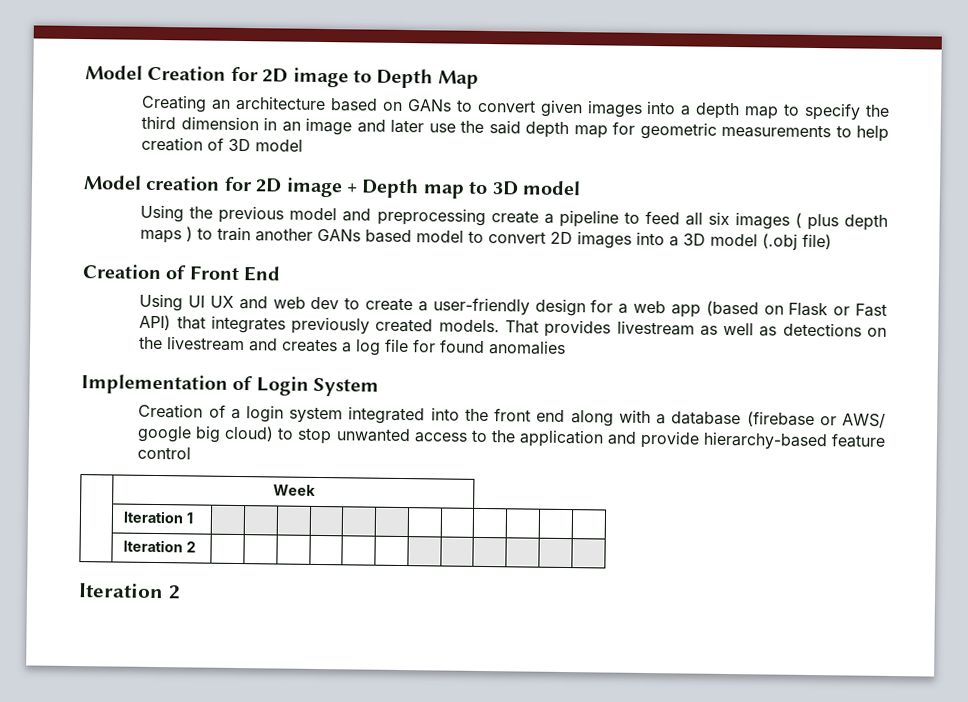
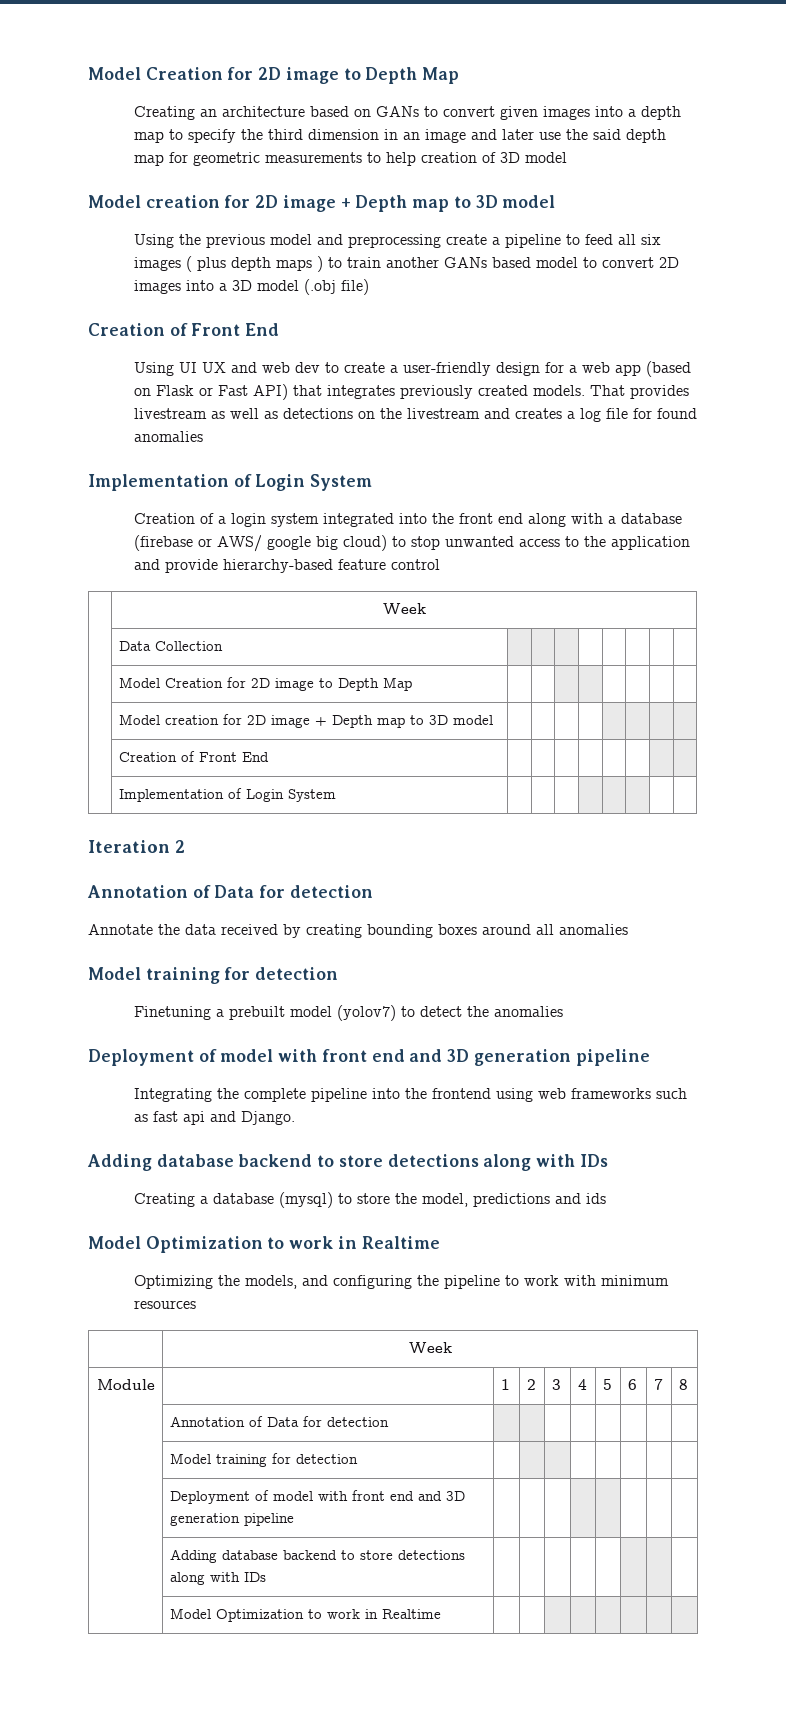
- | Iteration 1 | | | | | | | | | | | |
- | Iteration 2 | | | | | | | | | | | |
+ | Data Collection | | | | | | | |
+ | Model Creation for 2D image to Depth Map | | | | | | | |
+ | Model creation for 2D image + Depth map to 3D model | | | | | | | |
+ | Creation of Front End | | | | | | | |
+ | Implementation of Login System | | | | | | | |
  Iteration 2
+ Annotation of Data for detection
+ Annotate the data received by creating bounding boxes around all anomalies
+ Model training for detection
+ Finetuning a prebuilt model (yolov7) to detect the anomalies
+ Deployment of model with front end and 3D generation pipeline
+ Integrating the complete pipeline into the frontend using web frameworks such as fast api and Django.
+ Adding database backend to store detections along with IDs
+ Creating a database (mysql) to store the model, predictions and ids
+ Model Optimization to work in Realtime
+ Optimizing the models, and configuring the pipeline to work with minimum resources
+ | Week
+ Module | | 1 | 2 | 3 | 4 | 5 | 6 | 7 | 8
+ | Annotation of Data for detection | | | | | | | |
+ | Model training for detection | | | | | | | |
+ | Deployment of model with front end and 3D generation pipeline | | | | | | | |
+ | Adding database backend to store detections along with IDs | | | | | | | |
+ | Model Optimization to work in Realtime | | | | | | | |

